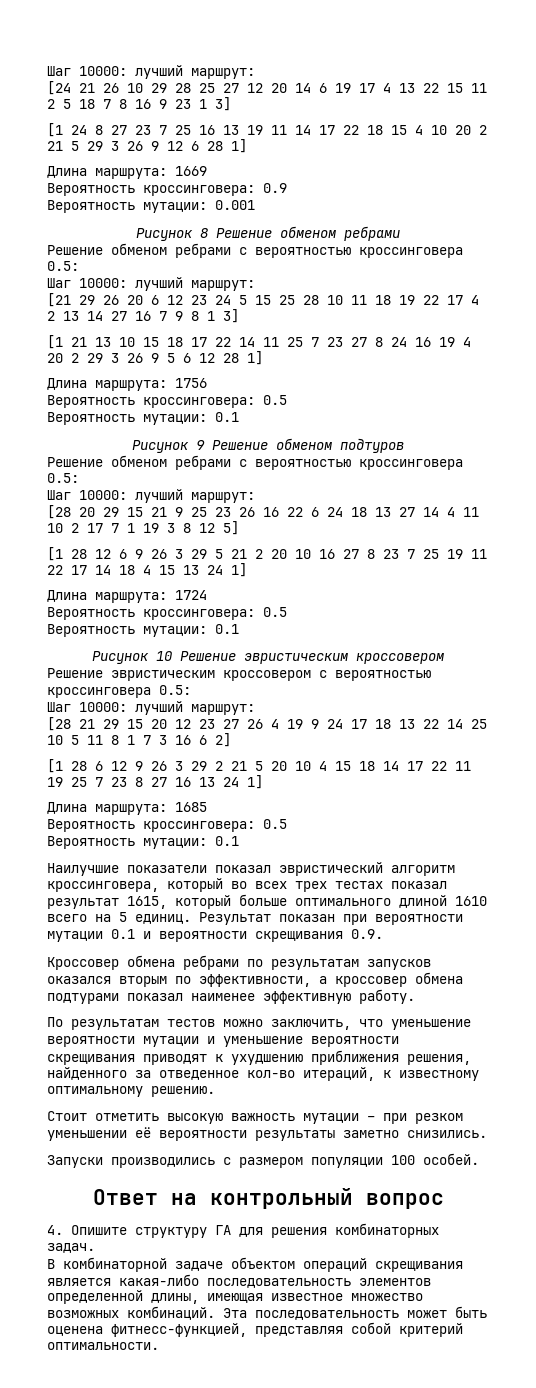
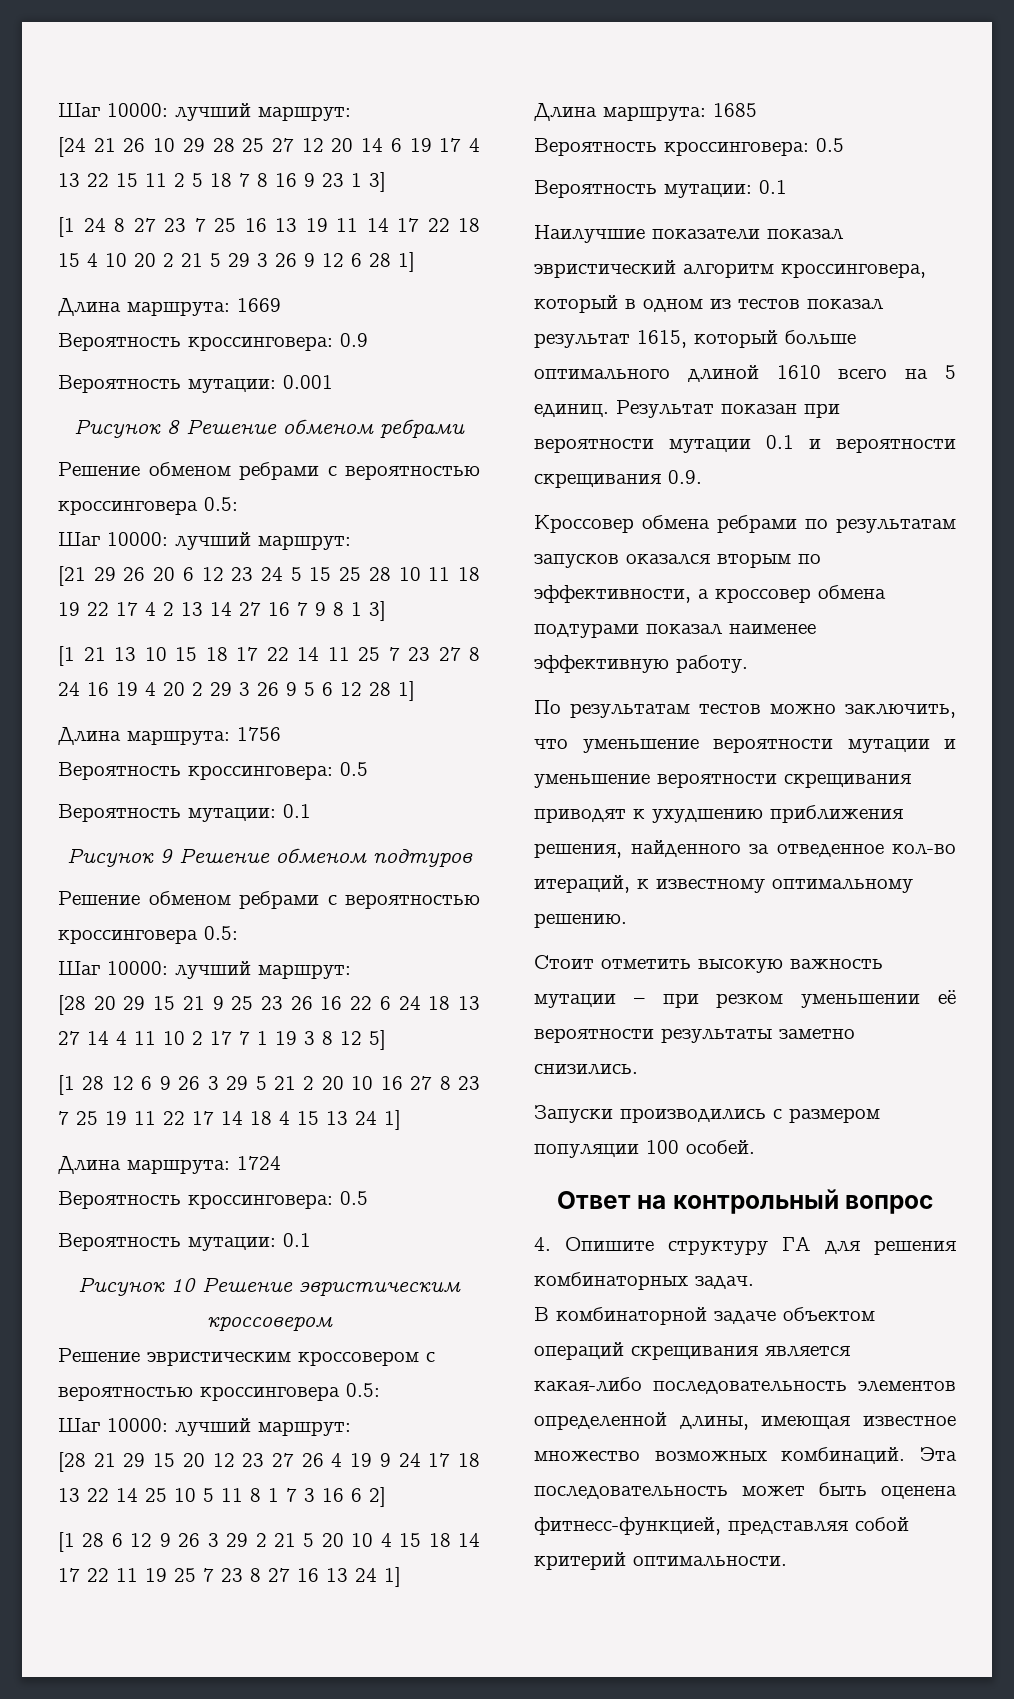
- Наилучшие показатели показал эвристический алгоритм кроссинговера, который во всех трех тестах показал результат 1615, который больше оптимального длиной 1610 всего на 5 единиц.
+ Наилучшие показатели показал эвристический алгоритм кроссинговера, который в одном из тестов показал результат 1615, который больше оптимального длиной 1610 всего на 5 единиц.

